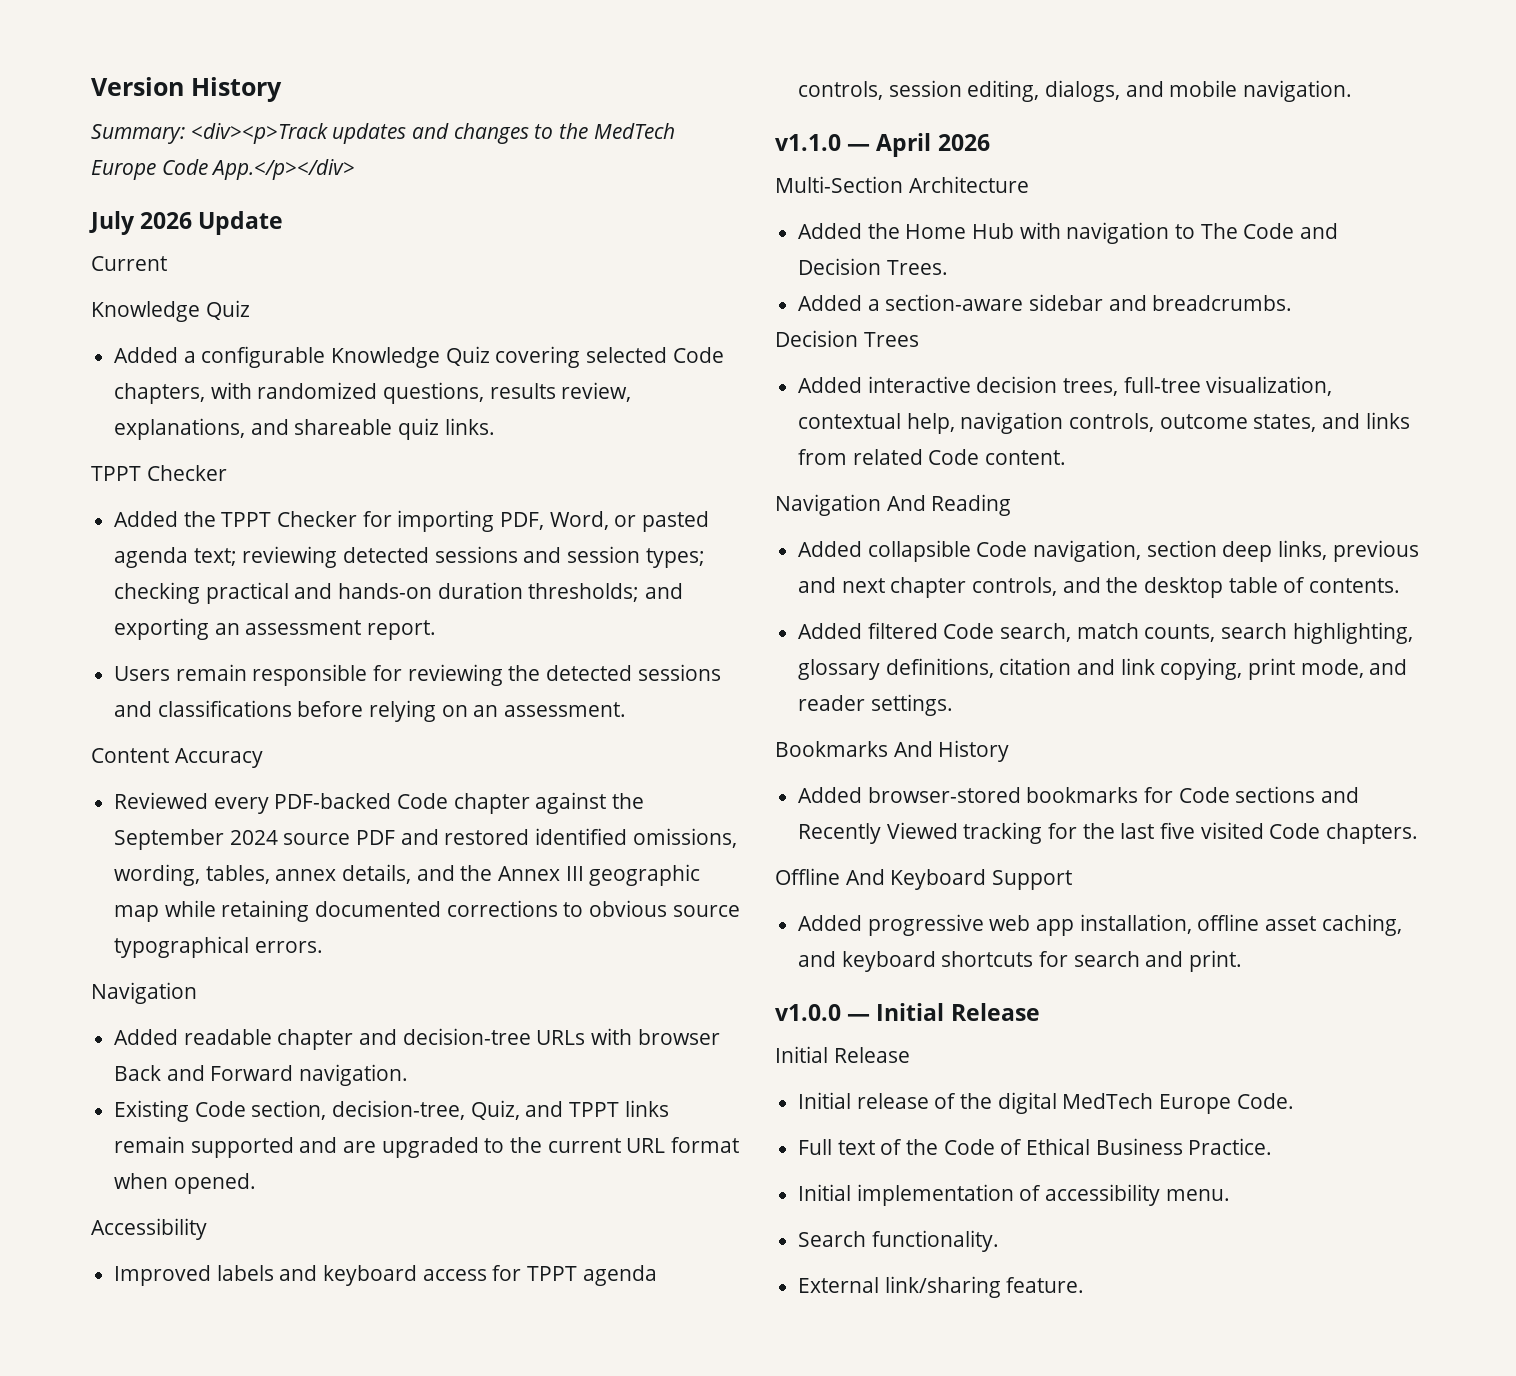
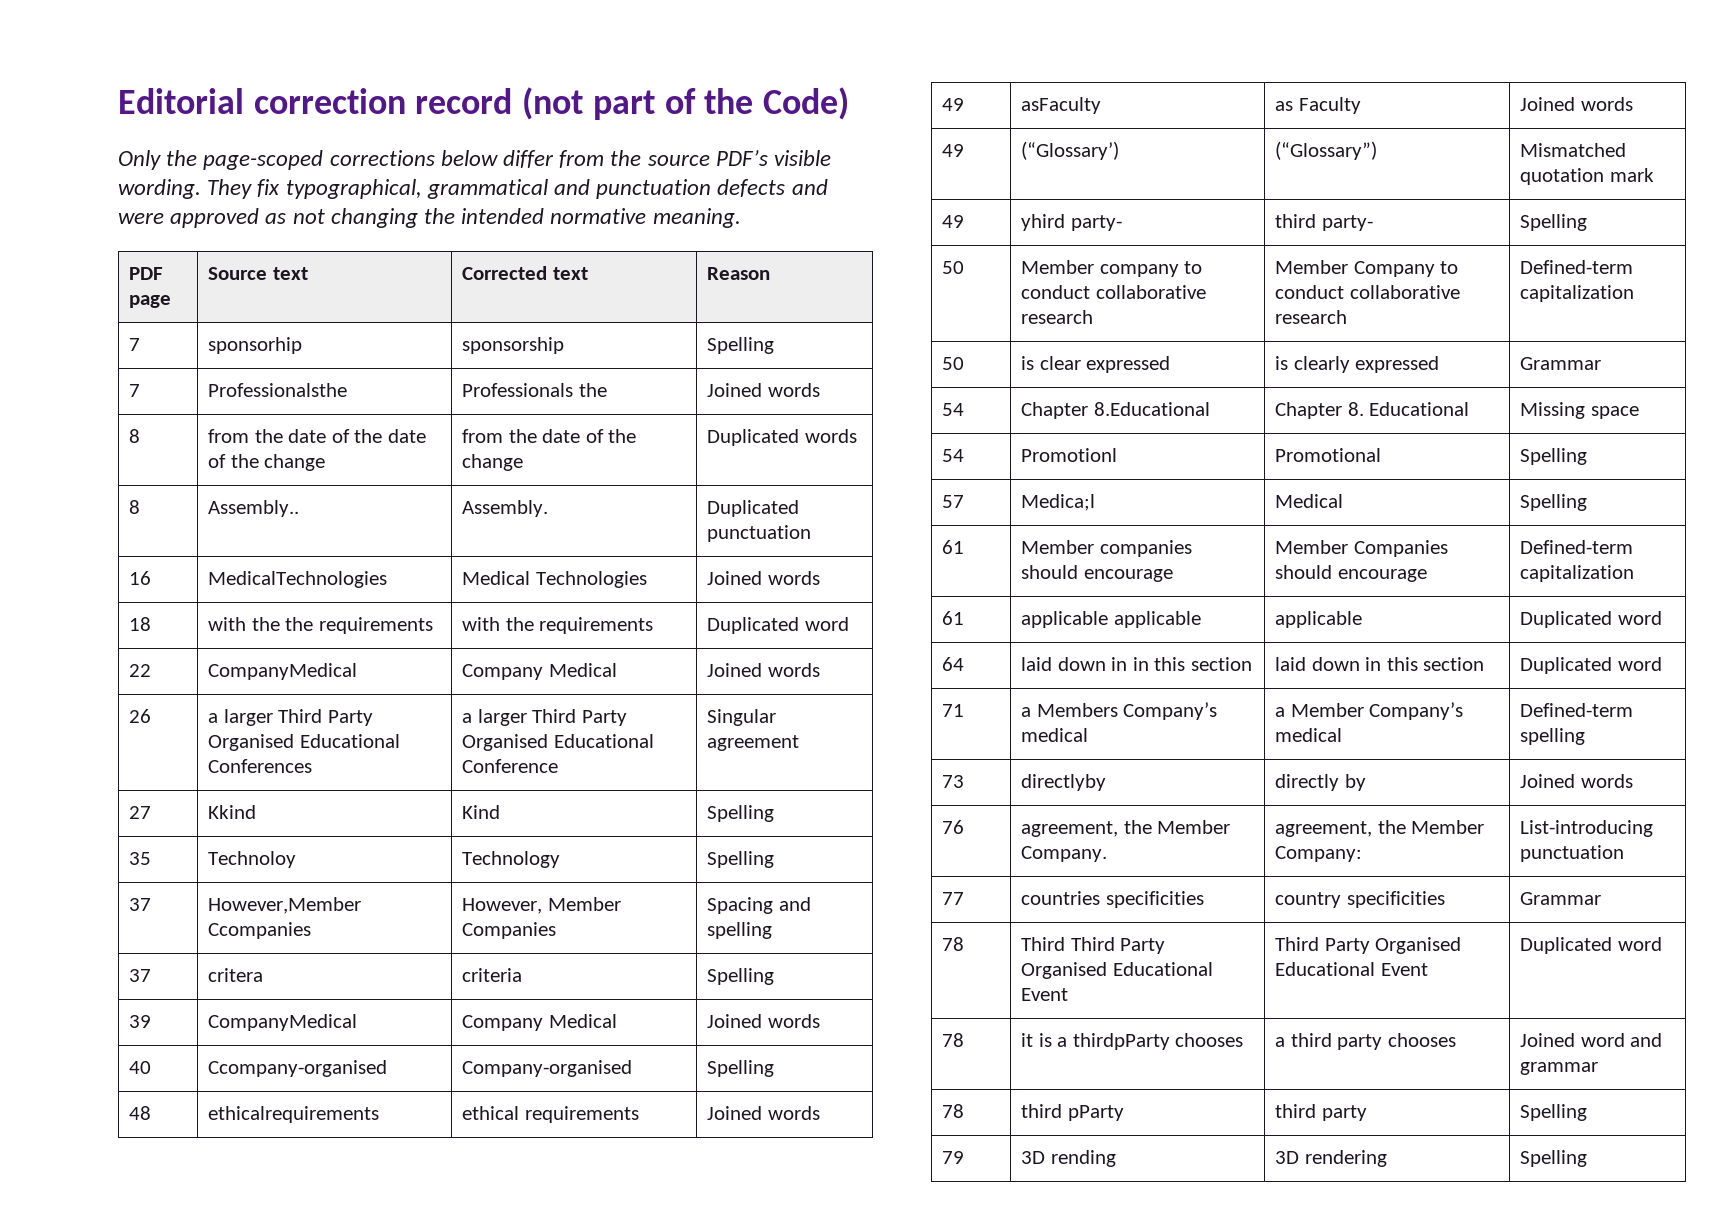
- Version History
- Summary: <div><p>Track updates and changes to the MedTech Europe Code App.</p></div>
- July 2026 Update
- Current
- Knowledge Quiz
- Added a configurable Knowledge Quiz covering selected Code chapters, with randomized questions, results review, explanations, and shareable quiz links.
- TPPT Checker
- Added the TPPT Checker for importing PDF, Word, or pasted agenda text; reviewing detected sessions and session types; checking practical and hands-on duration thresholds; and exporting an assessment report.
- Users remain responsible for reviewing the detected sessions and classifications before relying on an assessment.
- Content Accuracy
- Reviewed every PDF-backed Code chapter against the September 2024 source PDF and restored identified omissions, wording, tables, annex details, and the Annex III geographic map while retaining documented corrections to obvious source typographical errors.
- Navigation
- Added readable chapter and decision-tree URLs with browser Back and Forward navigation.
- Existing Code section, decision-tree, Quiz, and TPPT links remain supported and are upgraded to the current URL format when opened.
- Accessibility
- Improved labels and keyboard access for TPPT agenda controls, session editing, dialogs, and mobile navigation.
- v1.1.0 — April 2026
- Multi-Section Architecture
- Added the Home Hub with navigation to The Code and Decision Trees.
- Added a section-aware sidebar and breadcrumbs.
- Decision Trees
- Added interactive decision trees, full-tree visualization, contextual help, navigation controls, outcome states, and links from related Code content.
- Navigation And Reading
- Added collapsible Code navigation, section deep links, previous and next chapter controls, and the desktop table of contents.
- Added filtered Code search, match counts, search highlighting, glossary definitions, citation and link copying, print mode, and reader settings.
- Bookmarks And History
- Added browser-stored bookmarks for Code sections and Recently Viewed tracking for the last five visited Code chapters.
- Offline And Keyboard Support
- Added progressive web app installation, offline asset caching, and keyboard shortcuts for search and print.
- v1.0.0 — Initial Release
- Initial Release
- Initial release of the digital MedTech Europe Code.
- Full text of the Code of Ethical Business Practice.
- Initial implementation of accessibility menu.
- Search functionality.
- External link/sharing feature.
+ Editorial correction record (not part of the Code)
+ Only the page-scoped corrections below differ from the source PDF’s visible wording. They fix typographical, grammatical and punctuation defects and were approved as not changing the intended normative meaning.
+ PDF page | Source text | Corrected text | Reason
+ 7 | sponsorhip | sponsorship | Spelling
+ 7 | Professionalsthe | Professionals the | Joined words
+ 8 | from the date of the date of the change | from the date of the change | Duplicated words
+ 8 | Assembly.. | Assembly. | Duplicated punctuation
+ 16 | MedicalTechnologies | Medical Technologies | Joined words
+ 18 | with the the requirements | with the requirements | Duplicated word
+ 22 | CompanyMedical | Company Medical | Joined words
+ 26 | a larger Third Party Organised Educational Conferences | a larger Third Party Organised Educational Conference | Singular agreement
+ 27 | Kkind | Kind | Spelling
+ 35 | Technoloy | Technology | Spelling
+ 37 | However,Member Ccompanies | However, Member Companies | Spacing and spelling
+ 37 | critera | criteria | Spelling
+ 39 | CompanyMedical | Company Medical | Joined words
+ 40 | Ccompany-organised | Company-organised | Spelling
+ 48 | ethicalrequirements | ethical requirements | Joined words
+ 49 | asFaculty | as Faculty | Joined words
+ 49 | (“Glossary’) | (“Glossary”) | Mismatched quotation mark
+ 49 | yhird party- | third party- | Spelling
+ 50 | Member company to conduct collaborative research | Member Company to conduct collaborative research | Defined-term capitalization
+ 50 | is clear expressed | is clearly expressed | Grammar
+ 54 | Chapter 8.Educational | Chapter 8. Educational | Missing space
+ 54 | Promotionl | Promotional | Spelling
+ 57 | Medica;l | Medical | Spelling
+ 61 | Member companies should encourage | Member Companies should encourage | Defined-term capitalization
+ 61 | applicable applicable | applicable | Duplicated word
+ 64 | laid down in in this section | laid down in this section | Duplicated word
+ 71 | a Members Company’s medical | a Member Company’s medical | Defined-term spelling
+ 73 | directlyby | directly by | Joined words
+ 76 | agreement, the Member Company. | agreement, the Member Company: | List-introducing punctuation
+ 77 | countries specificities | country specificities | Grammar
+ 78 | Third Third Party Organised Educational Event | Third Party Organised Educational Event | Duplicated word
+ 78 | it is a thirdpParty chooses | a third party chooses | Joined word and grammar
+ 78 | third pParty | third party | Spelling
+ 79 | 3D rending | 3D rendering | Spelling

